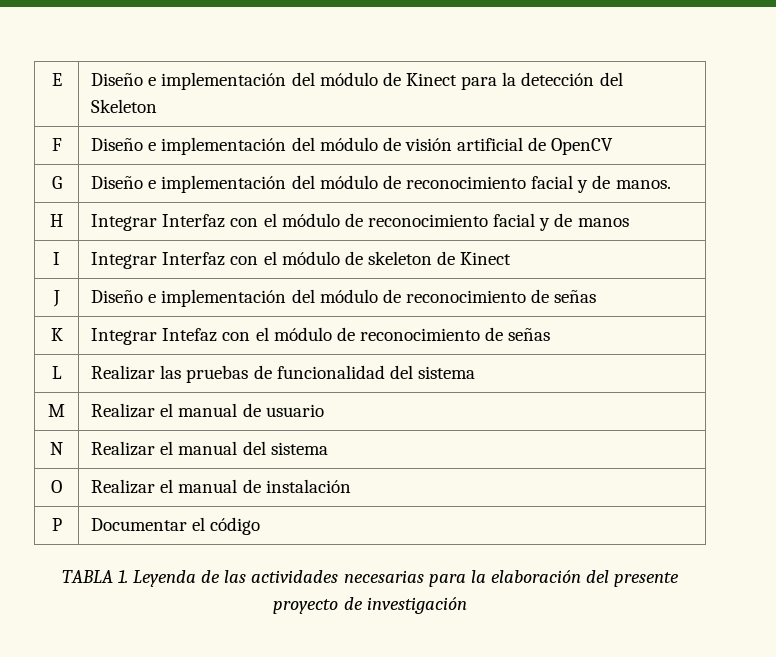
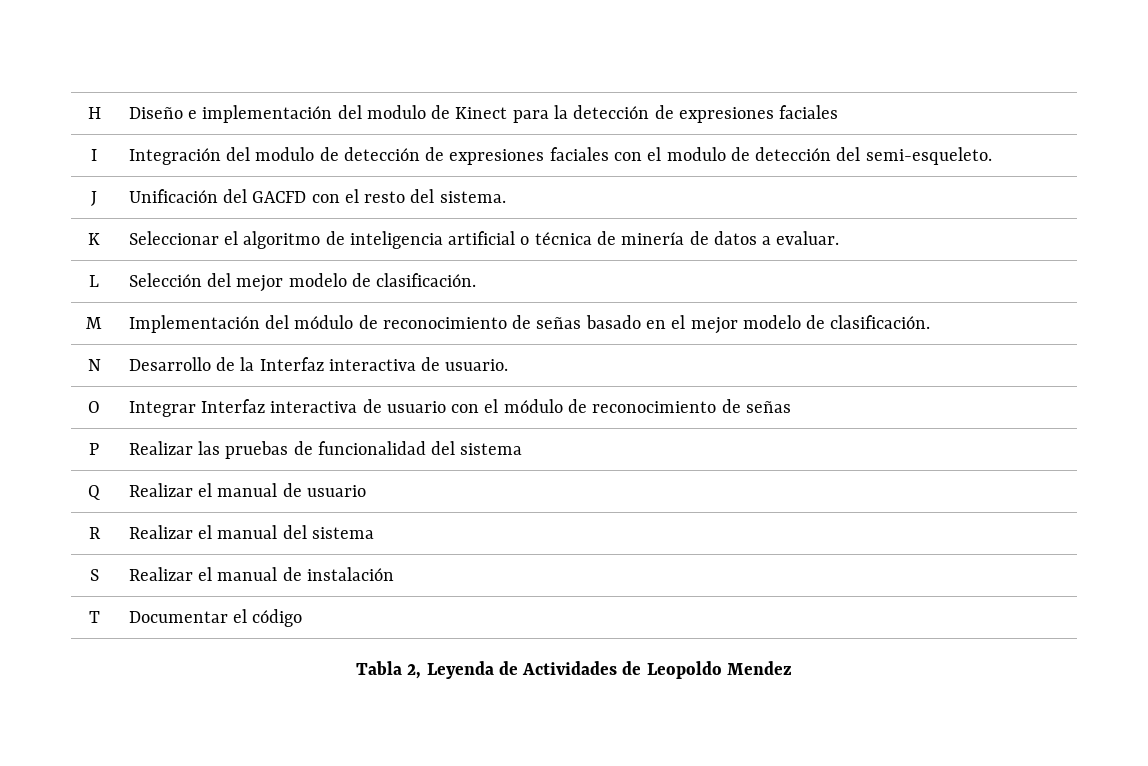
- E | Diseño e implementación del módulo de Kinect para la detección del Skeleton
- F | Diseño e implementación del módulo de visión artificial de OpenCV
- G | Diseño e implementación del módulo de reconocimiento facial y de manos.
- H | Integrar Interfaz con el módulo de reconocimiento facial y de manos
- I | Integrar Interfaz con el módulo de skeleton de Kinect
- J | Diseño e implementación del módulo de reconocimiento de señas
- K | Integrar Intefaz con el módulo de reconocimiento de señas
+ H | Diseño e implementación del modulo de Kinect para la detección de expresiones faciales
+ I | Integración del modulo de detección de expresiones faciales con el modulo de detección del semi-esqueleto.
+ J | Unificación del GACFD con el resto del sistema.
+ K | Seleccionar el algoritmo de inteligencia artificial o técnica de minería de datos a evaluar.
+ L | Selección del mejor modelo de clasificación.
+ M | Implementación del módulo de reconocimiento de señas basado en el mejor modelo de clasificación.
+ N | Desarrollo de la Interfaz interactiva de usuario.
+ O | Integrar Interfaz interactiva de usuario con el módulo de reconocimiento de señas
- L | Realizar las pruebas de funcionalidad del sistema
+ P | Realizar las pruebas de funcionalidad del sistema
- M | Realizar el manual de usuario
+ Q | Realizar el manual de usuario
- N | Realizar el manual del sistema
+ R | Realizar el manual del sistema
- O | Realizar el manual de instalación
+ S | Realizar el manual de instalación
- P | Documentar el código
+ T | Documentar el código
- TABLA 1. Leyenda de las actividades necesarias para la elaboración del presente proyecto de investigación
+ Tabla 2, Leyenda de Actividades de Leopoldo Mendez

